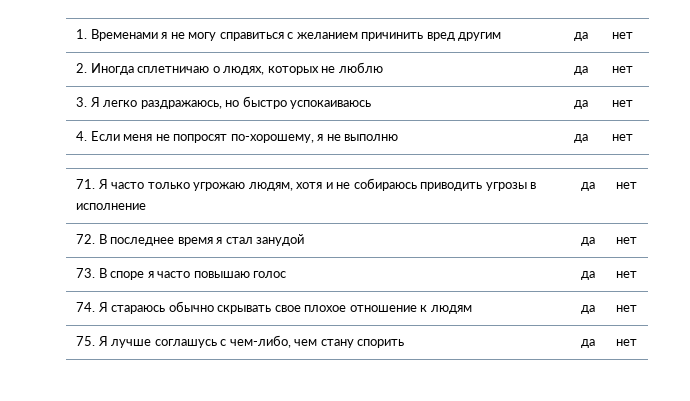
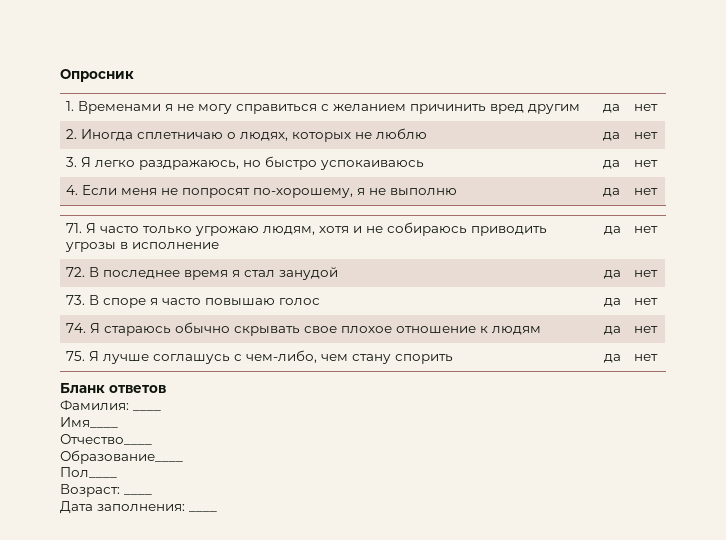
+ Опросник
+ Бланк ответов
+ Фамилия: ____
+ Имя____
+ Отчество____
+ Образование____
+ Пол____
+ Возраст: ____
+ Дата заполнения: ____

